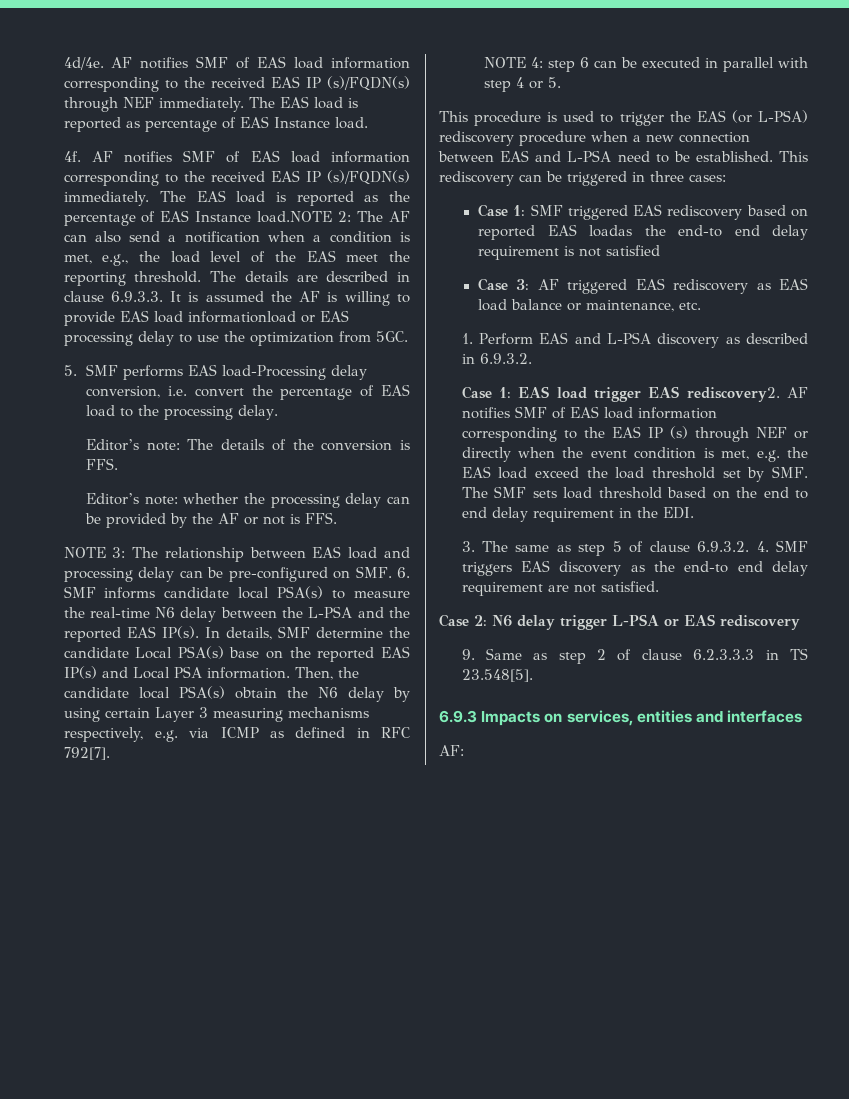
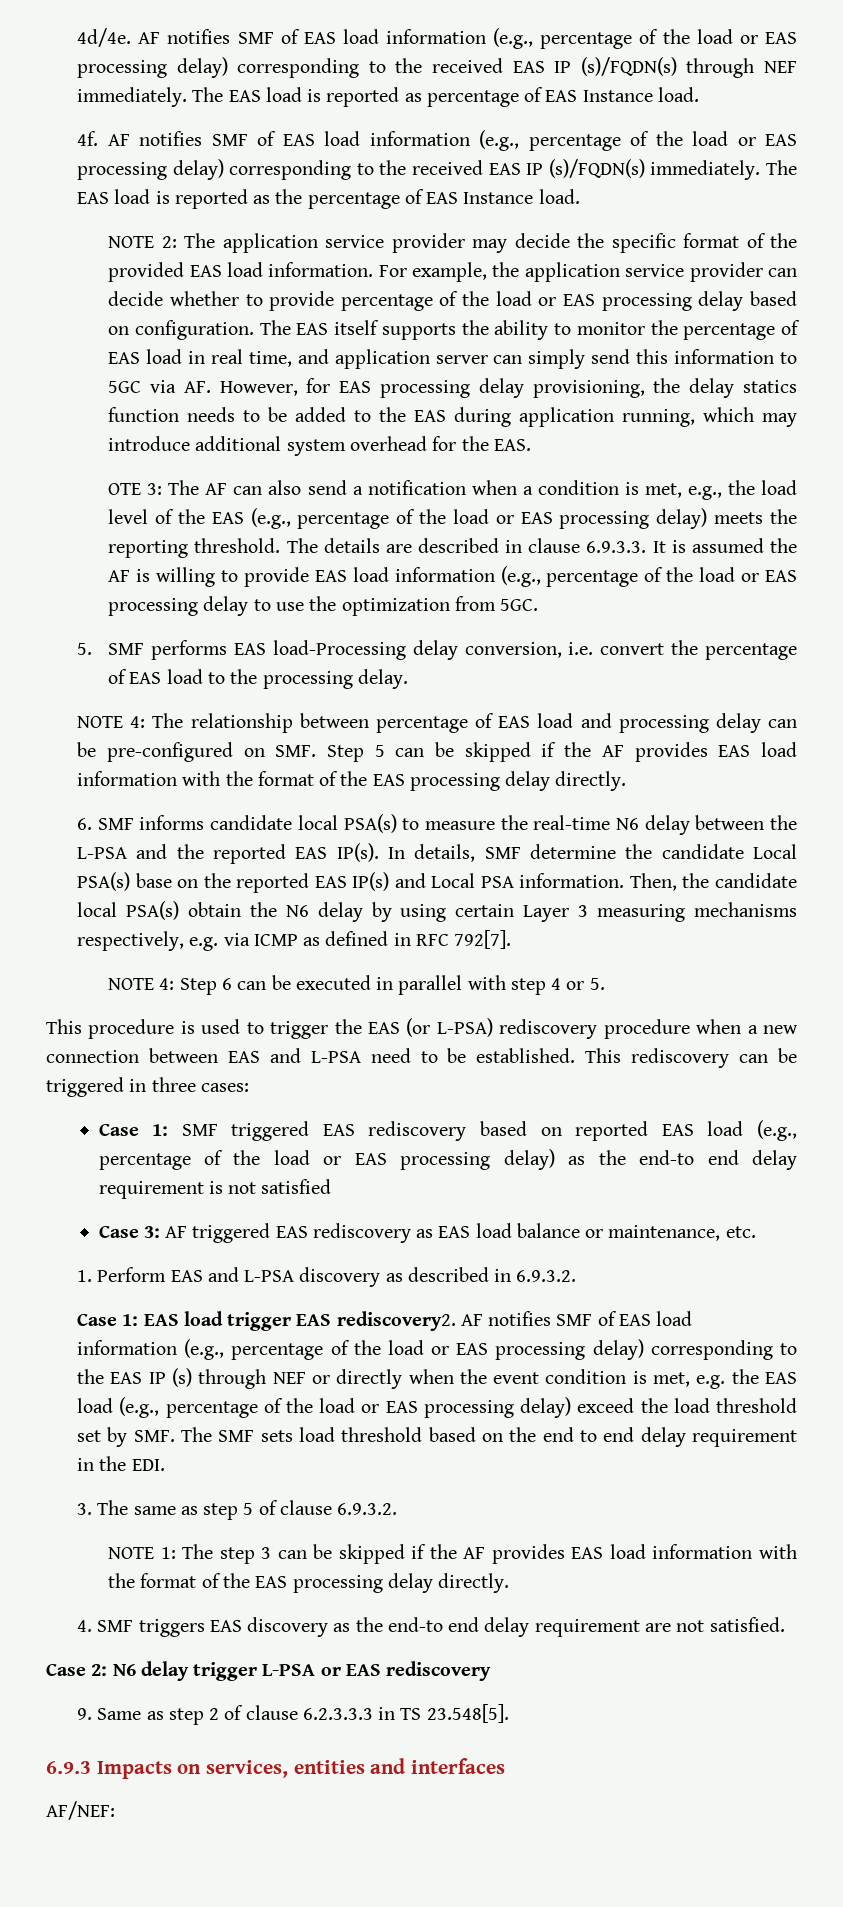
- AF notifies SMF of EAS load information corresponding to the received EAS IP (s)/FQDN(s) through NEF immediately.
+ AF notifies SMF of EAS load information (e.g., percentage of the load or EAS processing delay) corresponding to the received EAS IP (s)/FQDN(s) through NEF immediately.
- AF notifies SMF of EAS load information corresponding to the received EAS IP (s)/FQDN(s) immediately.
+ AF notifies SMF of EAS load information (e.g., percentage of the load or EAS processing delay) corresponding to the received EAS IP (s)/FQDN(s) immediately.
- The EAS load is reported as the percentage of EAS Instance load.NOTE 2: The AF can also send a notification when a condition is met, e.g., the load level of the EAS meet the reporting threshold.
+ The EAS load is reported as the percentage of EAS Instance load.
+ NOTE 2: The application service provider may decide the specific format of the provided EAS load information. For example, the application service provider can decide whether to provide percentage of the load or EAS processing delay based on configuration. The EAS itself supports the ability to monitor the percentage of EAS load in real time, and application server can simply send this information to 5GC via AF. However, for EAS processing delay provisioning, the delay statics function needs to be added to the EAS during application running, which may introduce additional system overhead for the EAS.
+ OTE 3: The AF can also send a notification when a condition is met, e.g., the load level of the EAS (e.g., percentage of the load or EAS processing delay) meets the reporting threshold.
- The details are described in clause 6.9.3.3. It is assumed the AF is willing to provide EAS load informationload or EAS processing delay to use the optimization from 5GC.
+ The details are described in clause 6.9.3.3. It is assumed the AF is willing to provide EAS load information (e.g., percentage of the load or EAS processing delay to use the optimization from 5GC.
- Editor’s note: The details of the conversion is FFS.
- Editor’s note: whether the processing delay can be provided by the AF or not is FFS.
- NOTE 3: The relationship between EAS load and processing delay can be pre-configured on SMF. 6. SMF informs candidate local PSA(s) to measure the real-time N6 delay between the L-PSA and the reported EAS IP(s).
+ NOTE 4: The relationship between percentage of EAS load and processing delay can be pre-configured on SMF. Step 5 can be skipped if the AF provides EAS load information with the format of the EAS processing delay directly.
+ 6. SMF informs candidate local PSA(s) to measure the real-time N6 delay between the L-PSA and the reported EAS IP(s).
- NOTE 4: step 6 can be executed in parallel with step 4 or 5.
+ NOTE 4: Step 6 can be executed in parallel with step 4 or 5.
- Case 1: SMF triggered EAS rediscovery based on reported EAS loadas the end-to end delay requirement is not satisfied
+ Case 1: SMF triggered EAS rediscovery based on reported EAS load (e.g., percentage of the load or EAS processing delay) as the end-to end delay requirement is not satisfied
- AF notifies SMF of EAS load information corresponding to the EAS IP (s) through NEF or directly when the event condition is met, e.g. the EAS load exceed the load threshold set by SMF. The SMF sets load threshold based on the end to end delay requirement in the EDI.
+ AF notifies SMF of EAS load information (e.g., percentage of the load or EAS processing delay) corresponding to the EAS IP (s) through NEF or directly when the event condition is met, e.g. the EAS load (e.g., percentage of the load or EAS processing delay) exceed the load threshold set by SMF. The SMF sets load threshold based on the end to end delay requirement in the EDI.
- 3. The same as step 5 of clause 6.9.3.2. 4. SMF triggers EAS discovery as the end-to end delay requirement are not satisfied.
+ 3. The same as step 5 of clause 6.9.3.2.
+ NOTE 1: The step 3 can be skipped if the AF provides EAS load information with the format of the EAS processing delay directly.
+ 4. SMF triggers EAS discovery as the end-to end delay requirement are not satisfied.
- AF:
+ AF/NEF:

